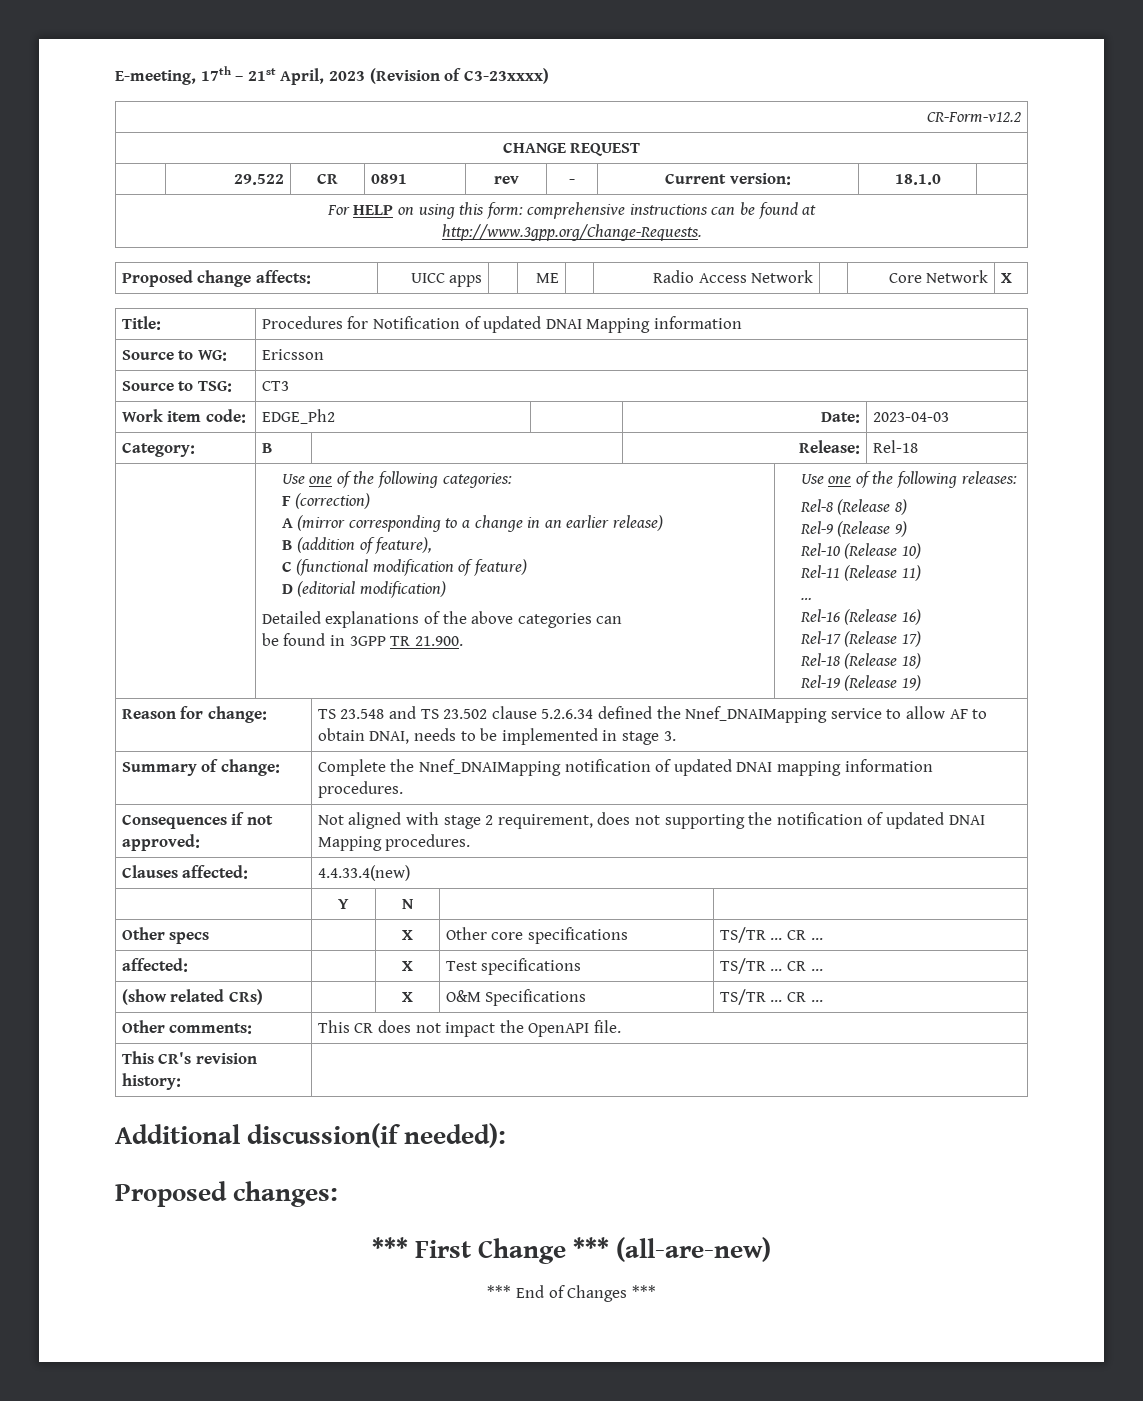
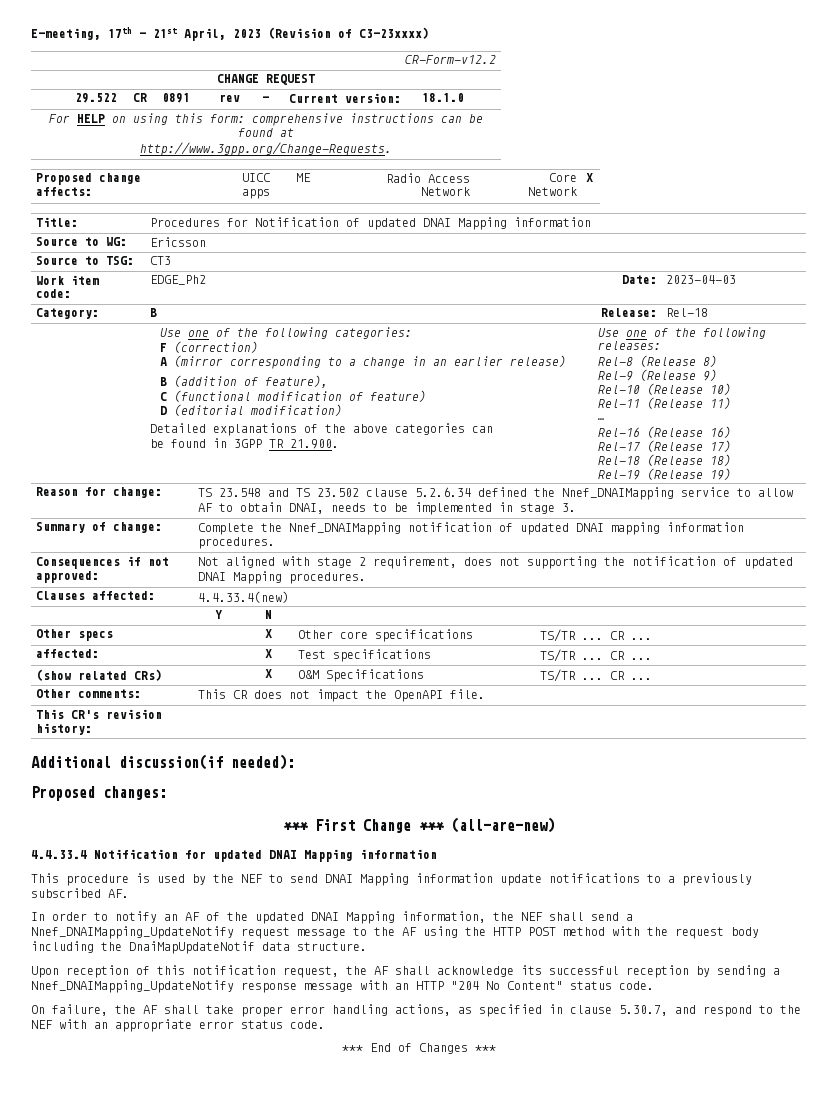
+ 4.4.33.4 Notification for updated DNAI Mapping information
+ This procedure is used by the NEF to send DNAI Mapping information update notifications to a previously subscribed AF.
+ In order to notify an AF of the updated DNAI Mapping information, the NEF shall send a Nnef_DNAIMapping_UpdateNotify request message to the AF using the HTTP POST method with the request body including the DnaiMapUpdateNotif data structure.
+ Upon reception of this notification request, the AF shall acknowledge its successful reception by sending a Nnef_DNAIMapping_UpdateNotify response message with an HTTP "204 No Content" status code.
+ On failure, the AF shall take proper error handling actions, as specified in clause 5.30.7, and respond to the NEF with an appropriate error status code.

